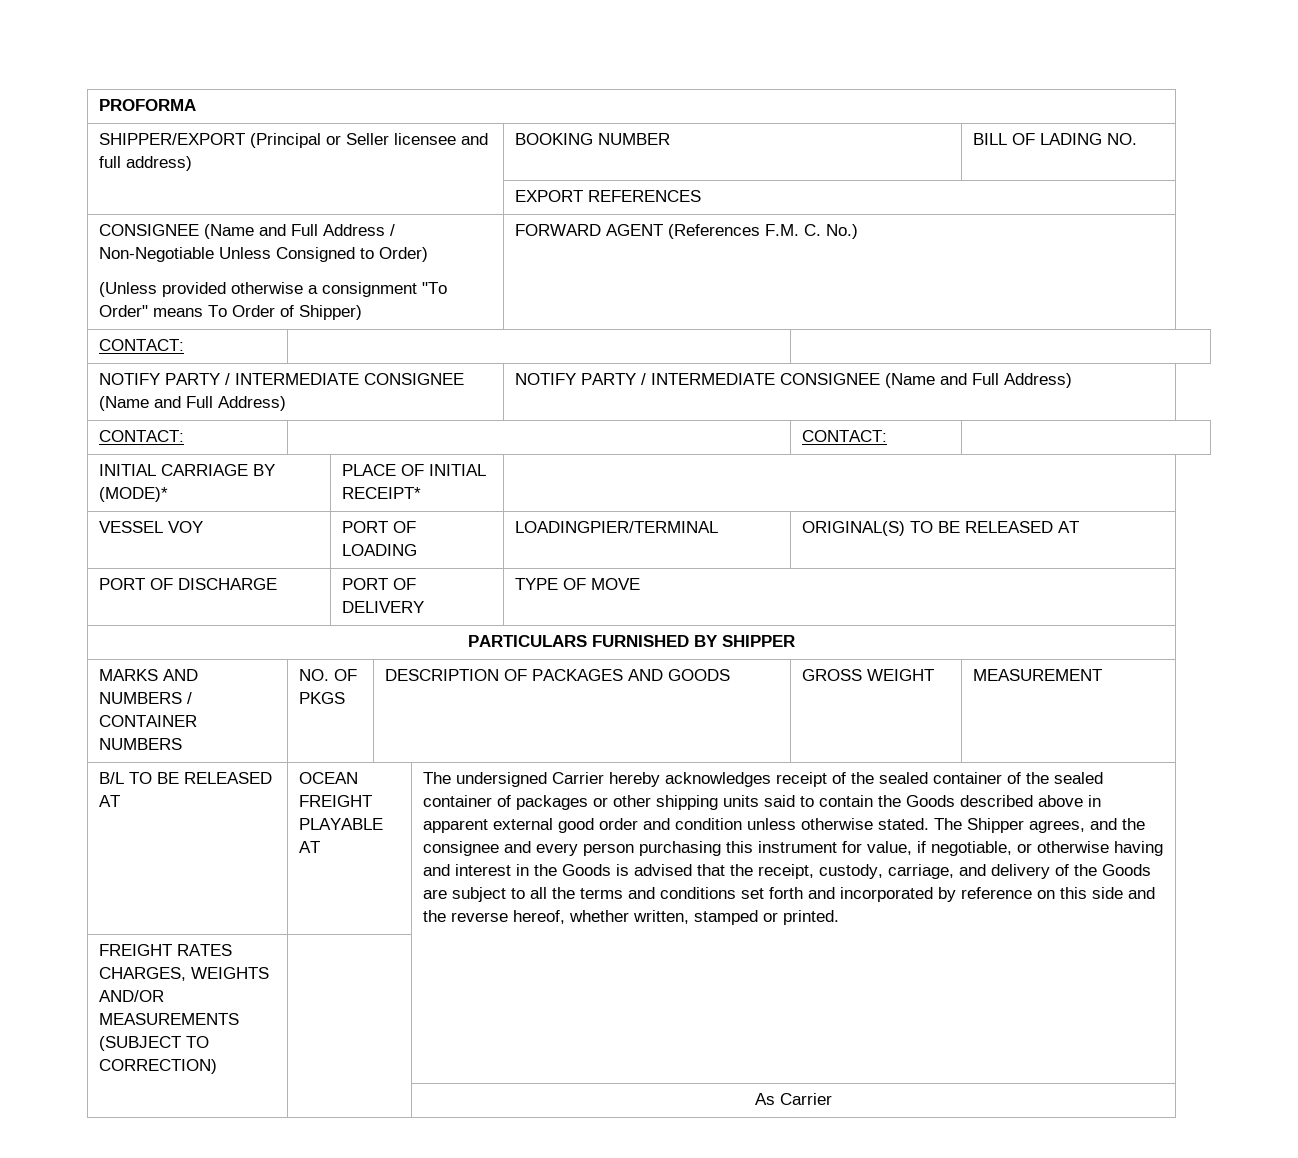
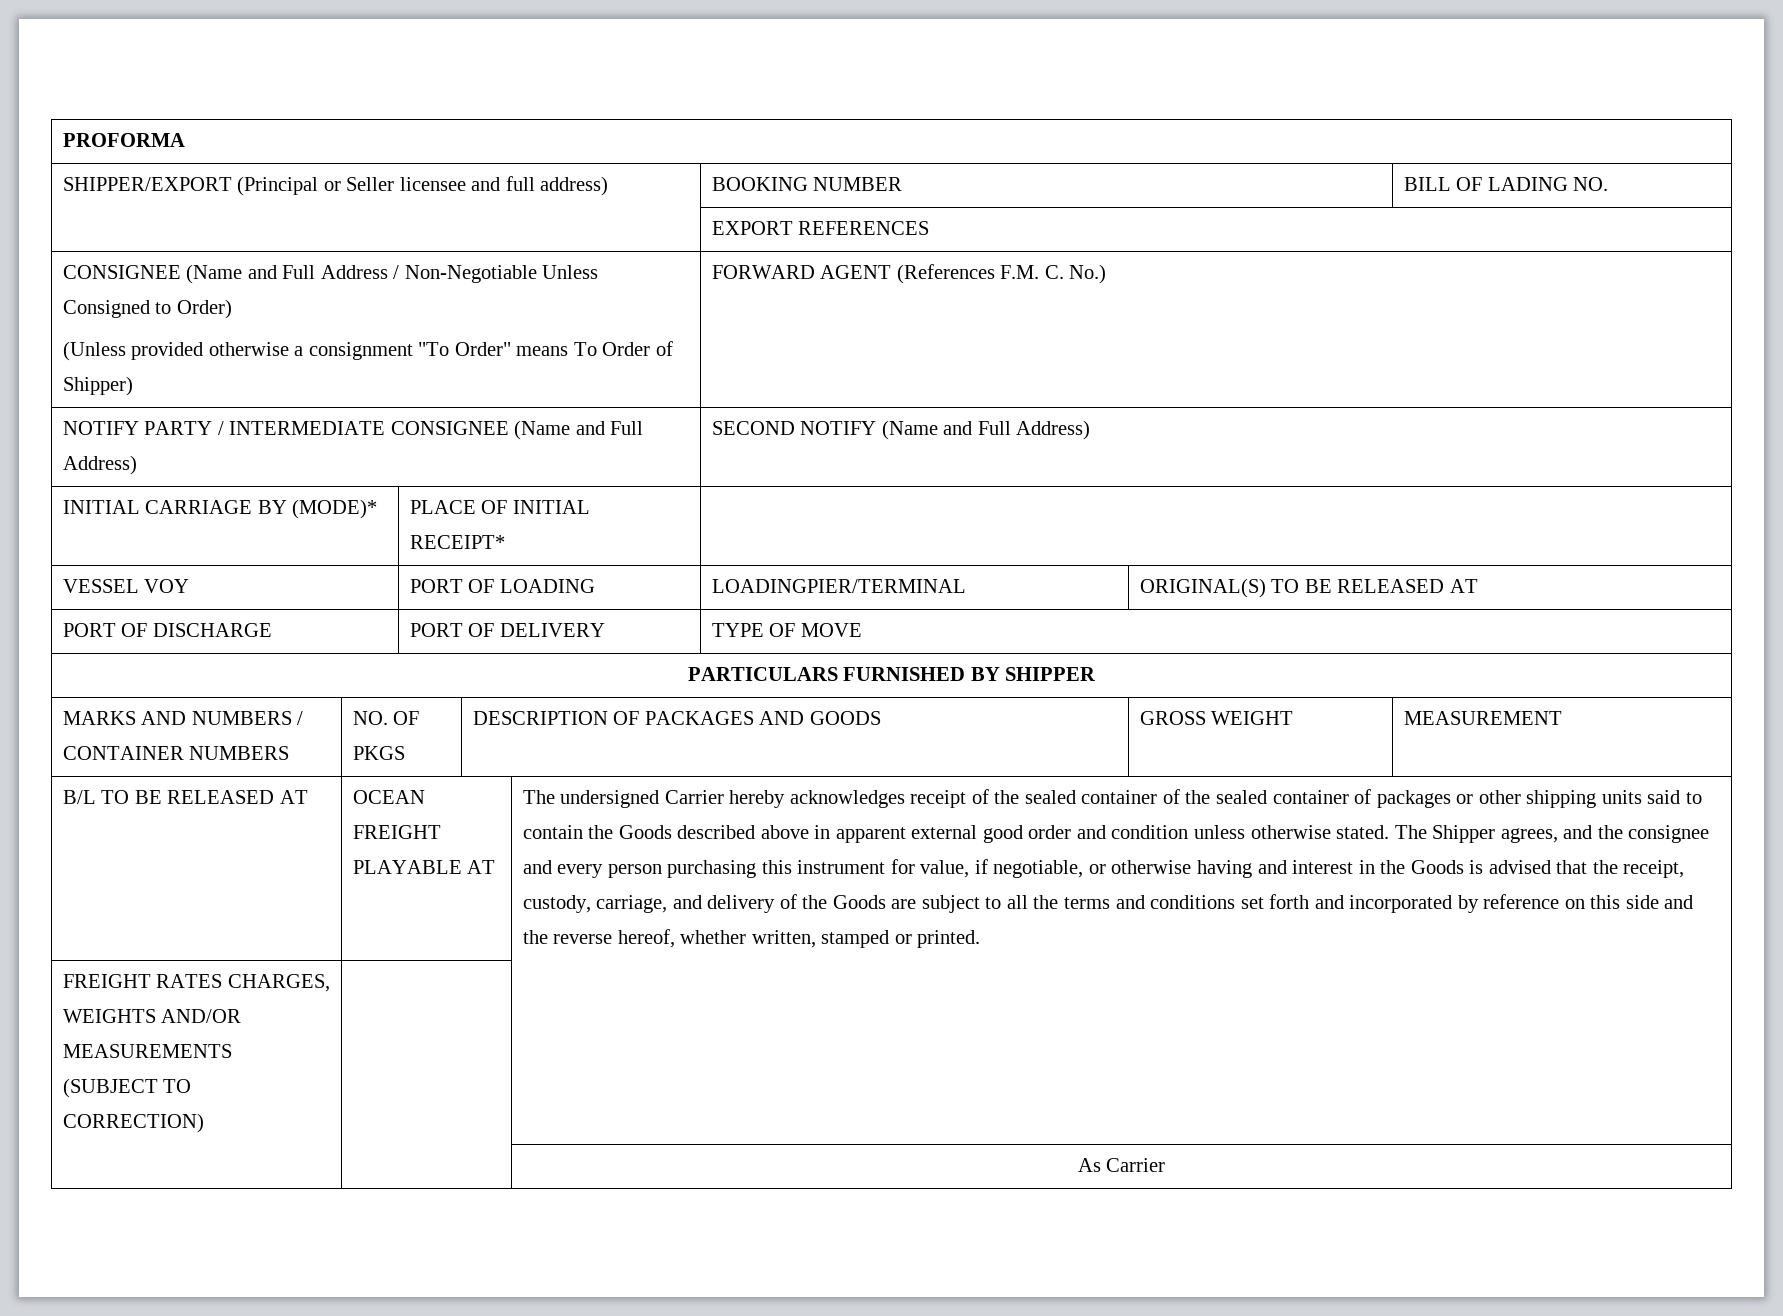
  CONSIGNEE (Name and Full Address / Non-Negotiable Unless Consigned to Order)
  (Unless provided otherwise a consignment "To Order" means To Order of Shipper) | FORWARD AGENT (References F.M. C. No.)
- CONTACT: | |
- NOTIFY PARTY / INTERMEDIATE CONSIGNEE (Name and Full Address) | NOTIFY PARTY / INTERMEDIATE CONSIGNEE (Name and Full Address)
- CONTACT: | | CONTACT: |
+ NOTIFY PARTY / INTERMEDIATE CONSIGNEE (Name and Full Address) | SECOND NOTIFY (Name and Full Address)

